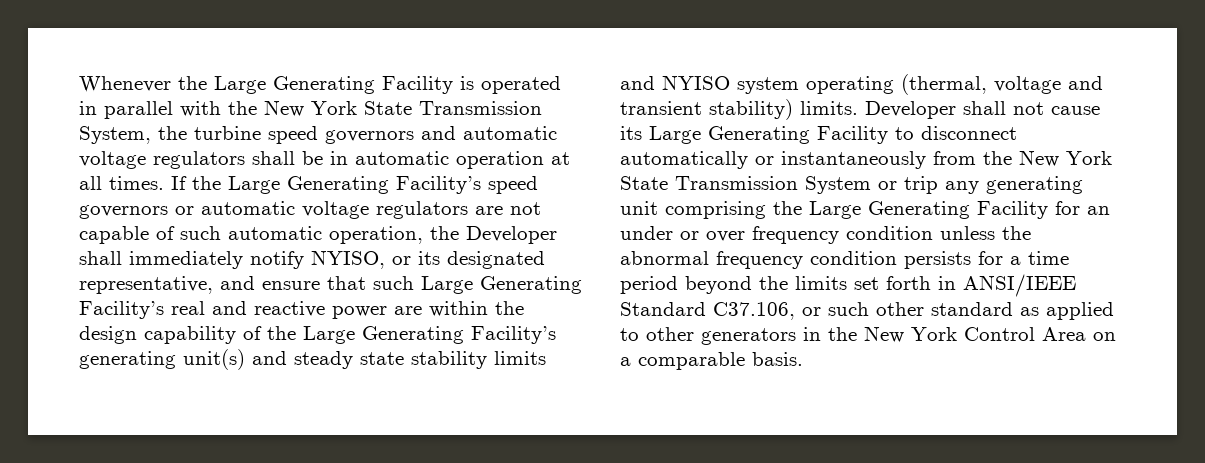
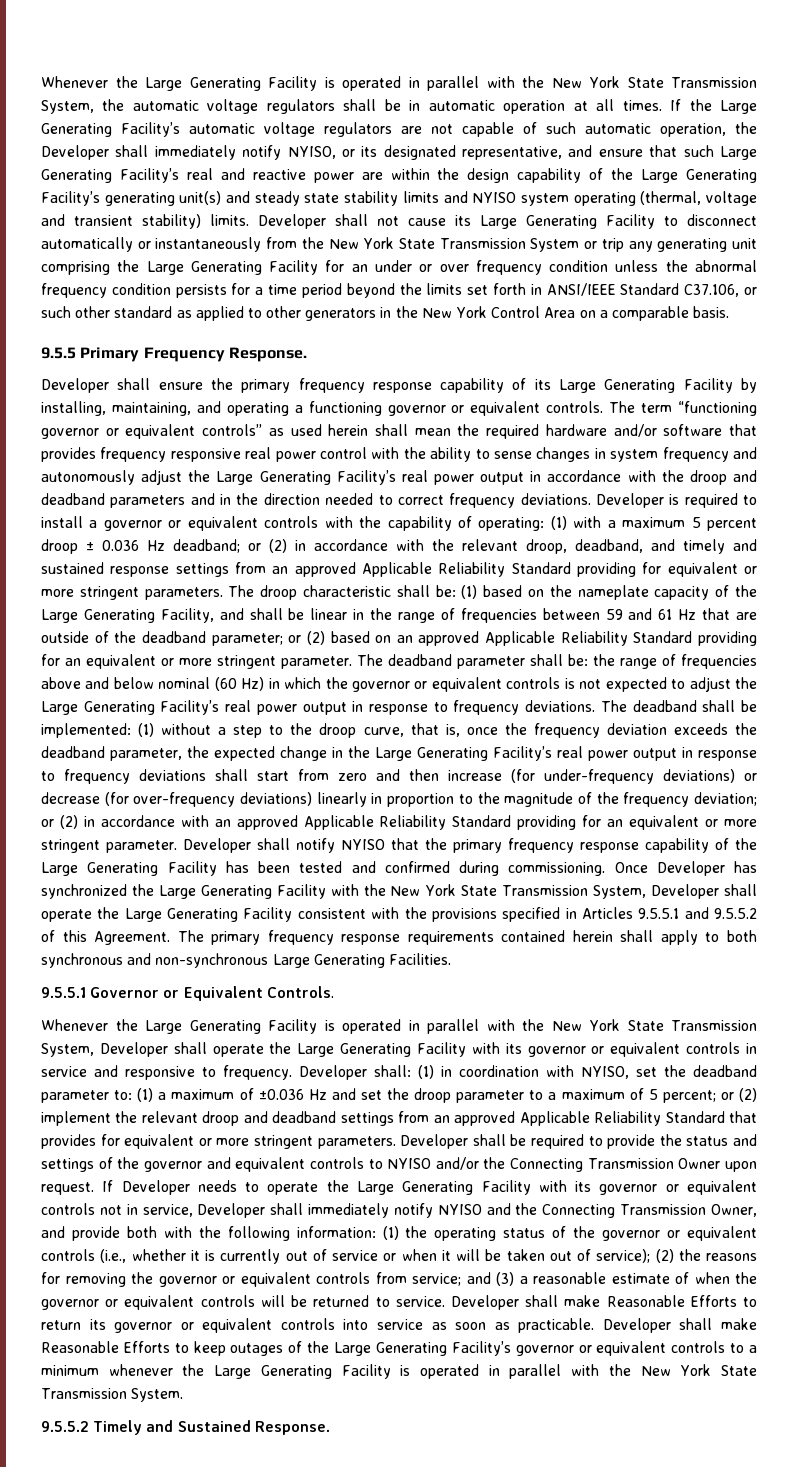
- Whenever the Large Generating Facility is operated in parallel with the New York State Transmission System, the turbine speed governors and automatic voltage regulators shall be in automatic operation at all times.
+ Whenever the Large Generating Facility is operated in parallel with the New York State Transmission System, the automatic voltage regulators shall be in automatic operation at all times.
- If the Large Generating Facility’s speed governors or automatic voltage regulators are not capable of such automatic operation, the Developer shall immediately notify NYISO, or its designated representative, and ensure that such Large Generating Facility’s real and reactive power are within the design capability of the Large Generating Facility’s generating unit(s) and steady state stability limits and NYISO system operating (thermal, voltage and transient stability) limits.
+ If the Large Generating Facility’s automatic voltage regulators are not capable of such automatic operation, the Developer shall immediately notify NYISO, or its designated representative, and ensure that such Large Generating Facility’s real and reactive power are within the design capability of the Large Generating Facility’s generating unit(s) and steady state stability limits and NYISO system operating (thermal, voltage and transient stability) limits.
+ 9.5.5 Primary Frequency Response.
+ Developer shall ensure the primary frequency response capability of its Large Generating Facility by installing, maintaining, and operating a functioning governor or equivalent controls. The term “functioning governor or equivalent controls” as used herein shall mean the required hardware and/or software that provides frequency responsive real power control with the ability to sense changes in system frequency and autonomously adjust the Large Generating Facility’s real power output in accordance with the droop and deadband parameters and in the direction needed to correct frequency deviations. Developer is required to install a governor or equivalent controls with the capability of operating: (1) with a maximum 5 percent droop ± 0.036 Hz deadband; or (2) in accordance with the relevant droop, deadband, and timely and sustained response settings from an approved Applicable Reliability Standard providing for equivalent or more stringent parameters. The droop characteristic shall be: (1) based on the nameplate capacity of the Large Generating Facility, and shall be linear in the range of frequencies between 59 and 61 Hz that are outside of the deadband parameter; or (2) based on an approved Applicable Reliability Standard providing for an equivalent or more stringent parameter. The deadband parameter shall be: the range of frequencies above and below nominal (60 Hz) in which the governor or equivalent controls is not expected to adjust the Large Generating Facility’s real power output in response to frequency deviations. The deadband shall be implemented: (1) without a step to the droop curve, that is, once the frequency deviation exceeds the deadband parameter, the expected change in the Large Generating Facility’s real power output in response to frequency deviations shall start from zero and then increase (for under-frequency deviations) or decrease (for over-frequency deviations) linearly in proportion to the magnitude of the frequency deviation; or (2) in accordance with an approved Applicable Reliability Standard providing for an equivalent or more stringent parameter. Developer shall notify NYISO that the primary frequency response capability of the Large Generating Facility has been tested and confirmed during commissioning. Once Developer has synchronized the Large Generating Facility with the New York State Transmission System, Developer shall operate the Large Generating Facility consistent with the provisions specified in Articles 9.5.5.1 and 9.5.5.2 of this Agreement. The primary frequency response requirements contained herein shall apply to both synchronous and non-synchronous Large Generating Facilities.
+ 9.5.5.1 Governor or Equivalent Controls.
+ Whenever the Large Generating Facility is operated in parallel with the New York State Transmission System, Developer shall operate the Large Generating Facility with its governor or equivalent controls in service and responsive to frequency. Developer shall: (1) in coordination with NYISO, set the deadband parameter to: (1) a maximum of ±0.036 Hz and set the droop parameter to a maximum of 5 percent; or (2) implement the relevant droop and deadband settings from an approved Applicable Reliability Standard that provides for equivalent or more stringent parameters. Developer shall be required to provide the status and settings of the governor and equivalent controls to NYISO and/or the Connecting Transmission Owner upon request. If Developer needs to operate the Large Generating Facility with its governor or equivalent controls not in service, Developer shall immediately notify NYISO and the Connecting Transmission Owner, and provide both with the following information: (1) the operating status of the governor or equivalent controls (i.e., whether it is currently out of service or when it will be taken out of service); (2) the reasons for removing the governor or equivalent controls from service; and (3) a reasonable estimate of when the governor or equivalent controls will be returned to service. Developer shall make Reasonable Efforts to return its governor or equivalent controls into service as soon as practicable. Developer shall make Reasonable Efforts to keep outages of the Large Generating Facility’s governor or equivalent controls to a minimum whenever the Large Generating Facility is operated in parallel with the New York State Transmission System.
+ 9.5.5.2 Timely and Sustained Response.

